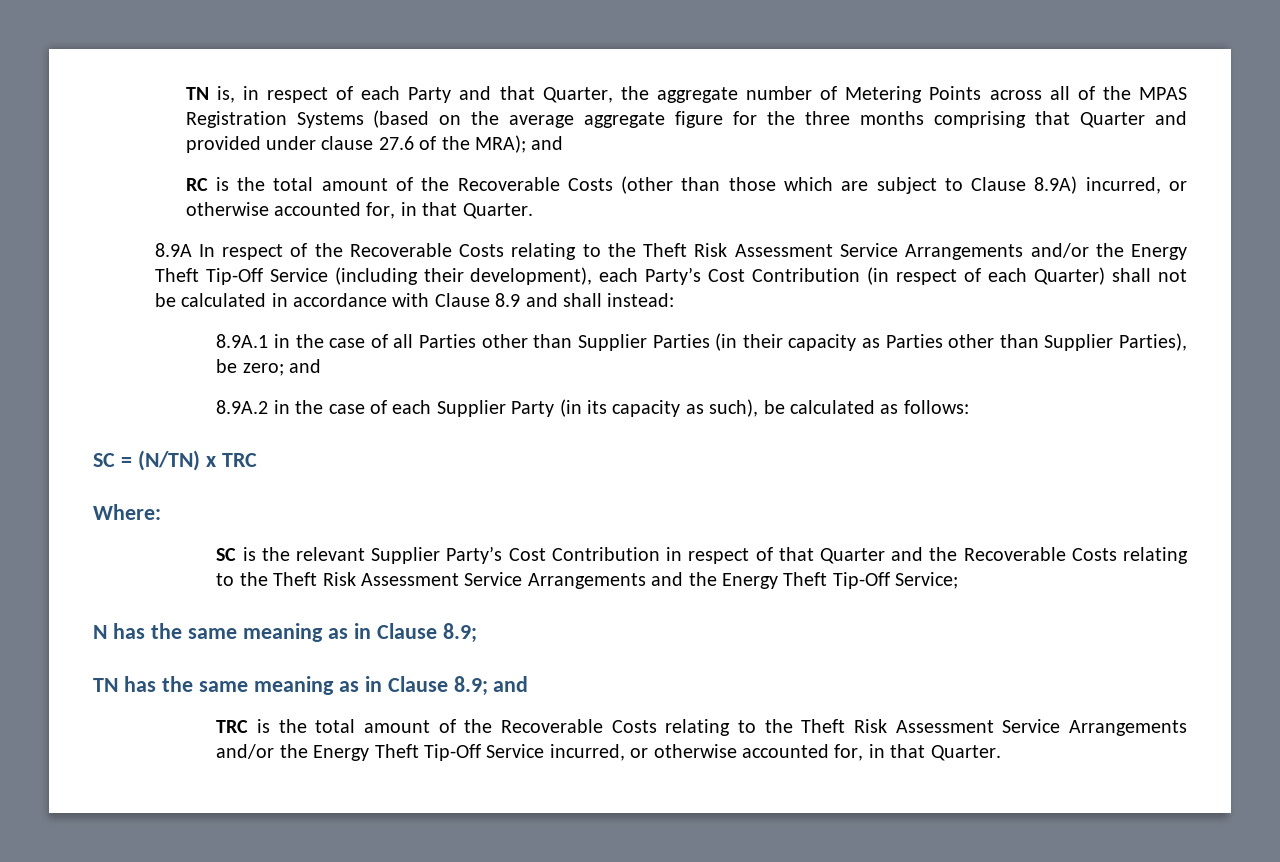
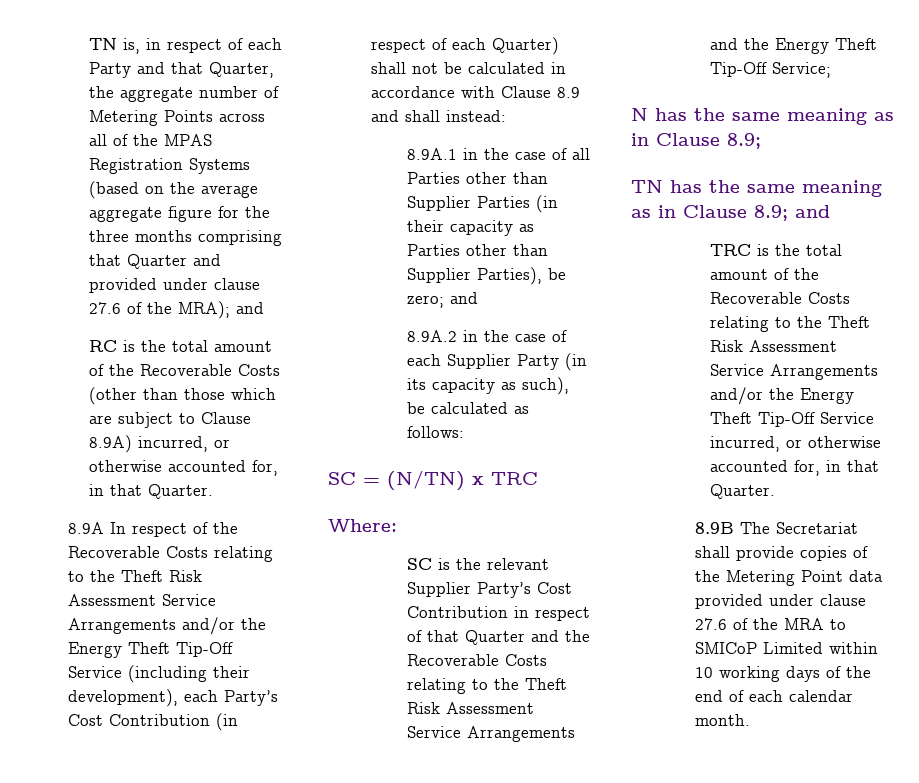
+ 8.9B The Secretariat shall provide copies of the Metering Point data provided under clause 27.6 of the MRA to SMICoP Limited within 10 working days of the end of each calendar month.

